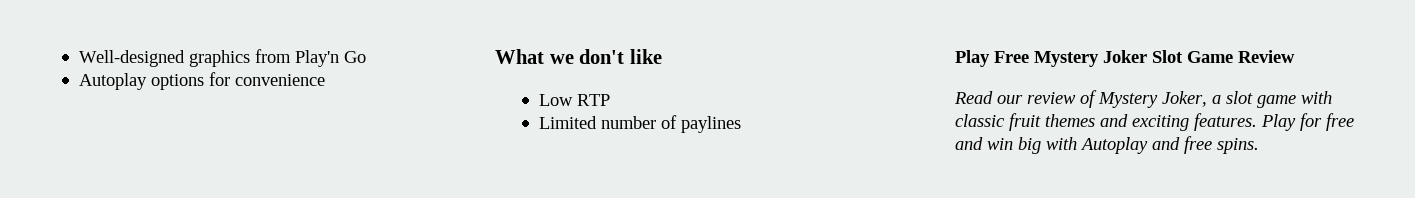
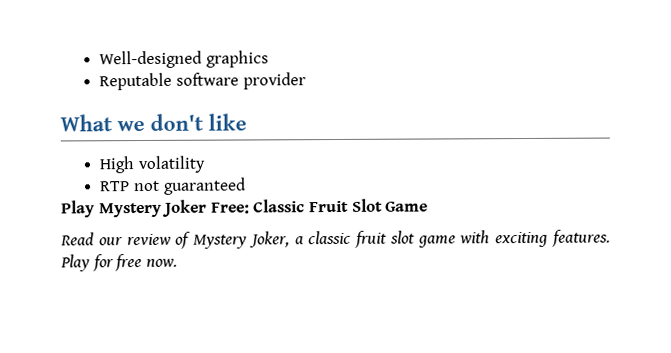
- Well-designed graphics from Play'n Go
- Autoplay options for convenience
+ Well-designed graphics
+ Reputable software provider
- Low RTP
- Limited number of paylines
- Play Free Mystery Joker Slot Game Review
+ High volatility
+ RTP not guaranteed
+ Play Mystery Joker Free: Classic Fruit Slot Game
- Read our review of Mystery Joker, a slot game with classic fruit themes and exciting features.
+ Read our review of Mystery Joker, a classic fruit slot game with exciting features.
- Play for free and win big with Autoplay and free spins.
+ Play for free now.

